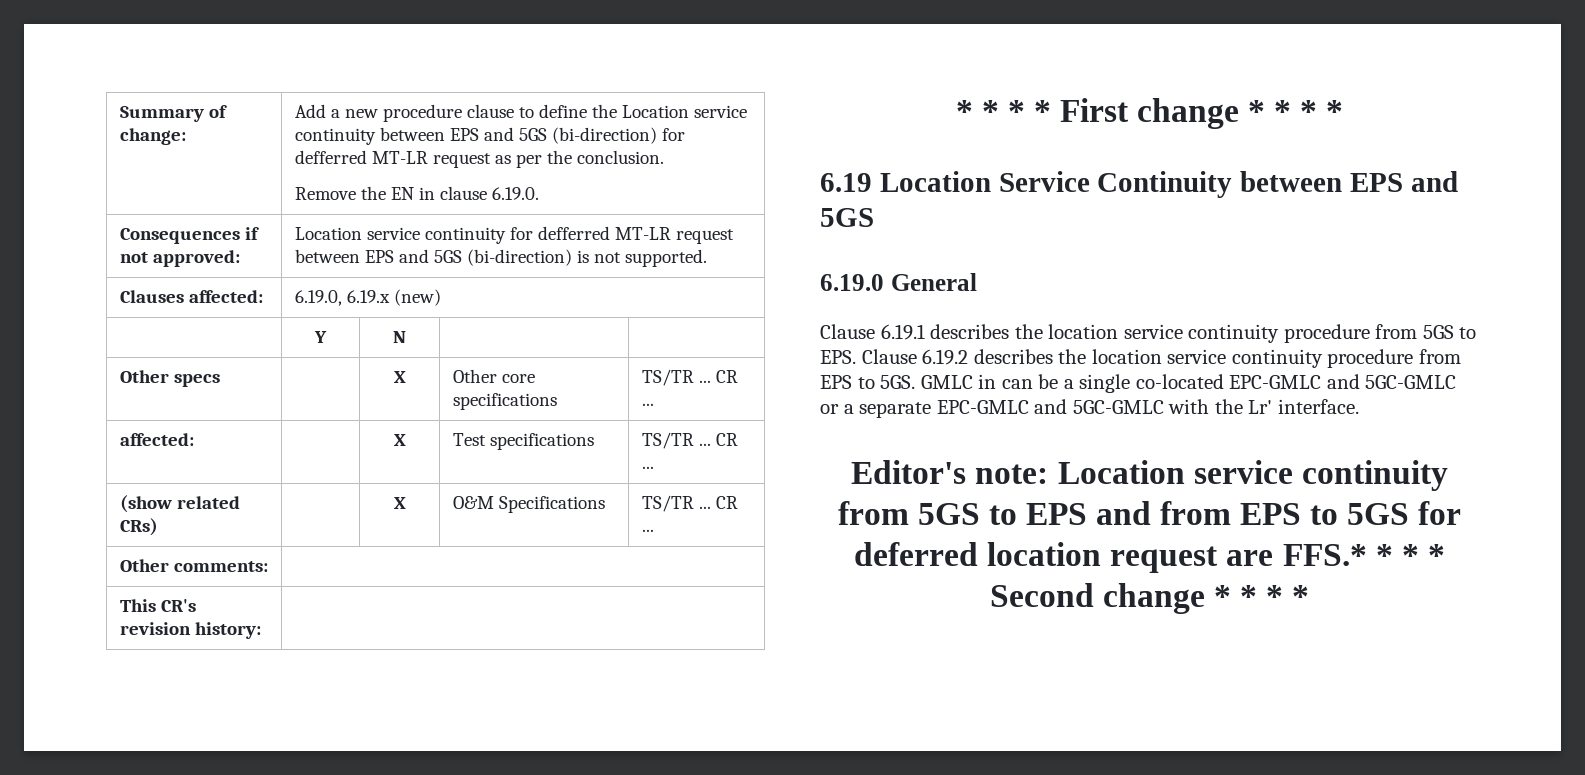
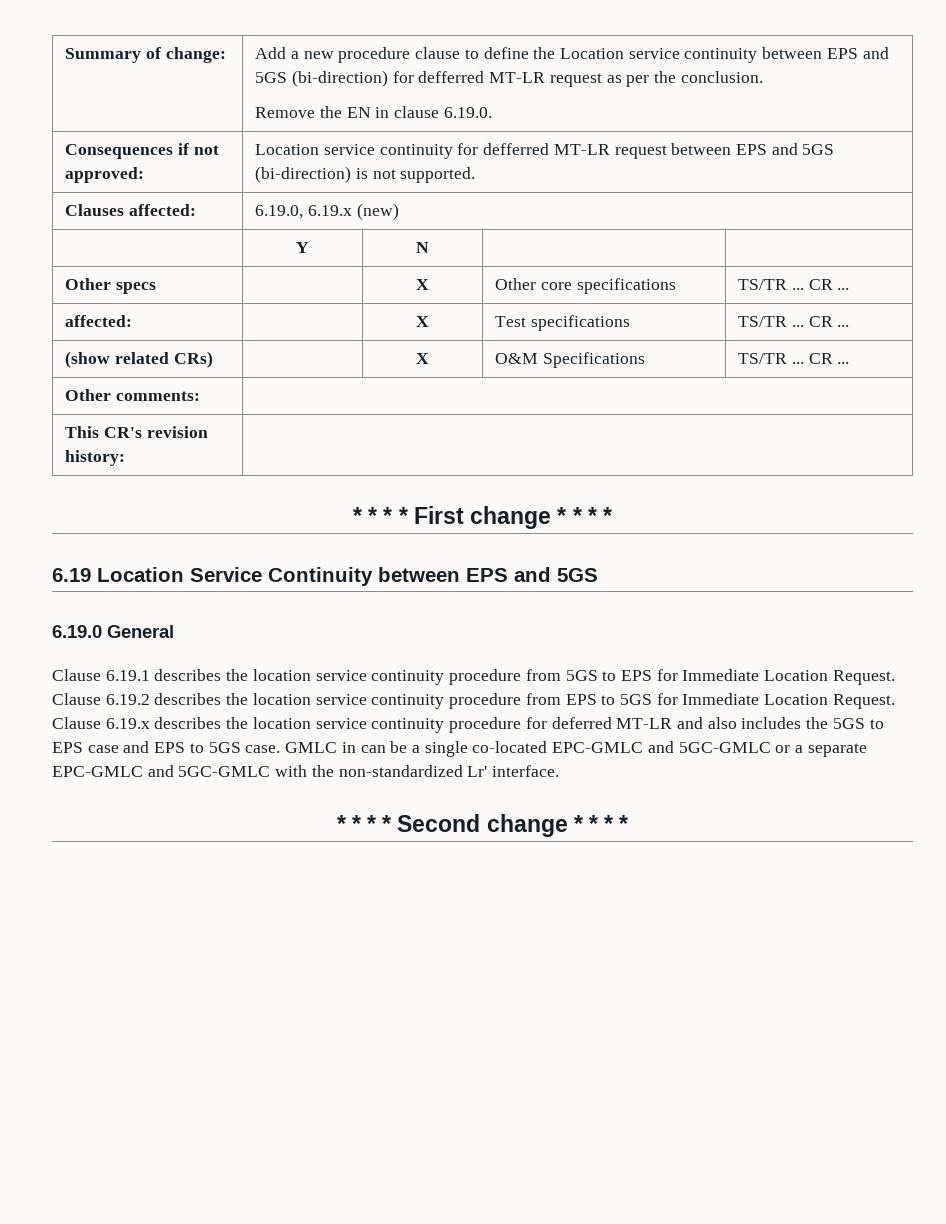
- Clause 6.19.1 describes the location service continuity procedure from 5GS to EPS. Clause 6.19.2 describes the location service continuity procedure from EPS to 5GS.
+ Clause 6.19.1 describes the location service continuity procedure from 5GS to EPS for Immediate Location Request. Clause 6.19.2 describes the location service continuity procedure from EPS to 5GS for Immediate Location Request. Clause 6.19.x describes the location service continuity procedure for deferred MT-LR and also includes the 5GS to EPS case and EPS to 5GS case.
- GMLC in can be a single co-located EPC-GMLC and 5GC-GMLC or a separate EPC-GMLC and 5GC-GMLC with the Lr' interface.
+ GMLC in can be a single co-located EPC-GMLC and 5GC-GMLC or a separate EPC-GMLC and 5GC-GMLC with the non-standardized Lr' interface.
- Editor's note: Location service continuity from 5GS to EPS and from EPS to 5GS for deferred location request are FFS.* * * * Second change * * * *
+ * * * * Second change * * * *

